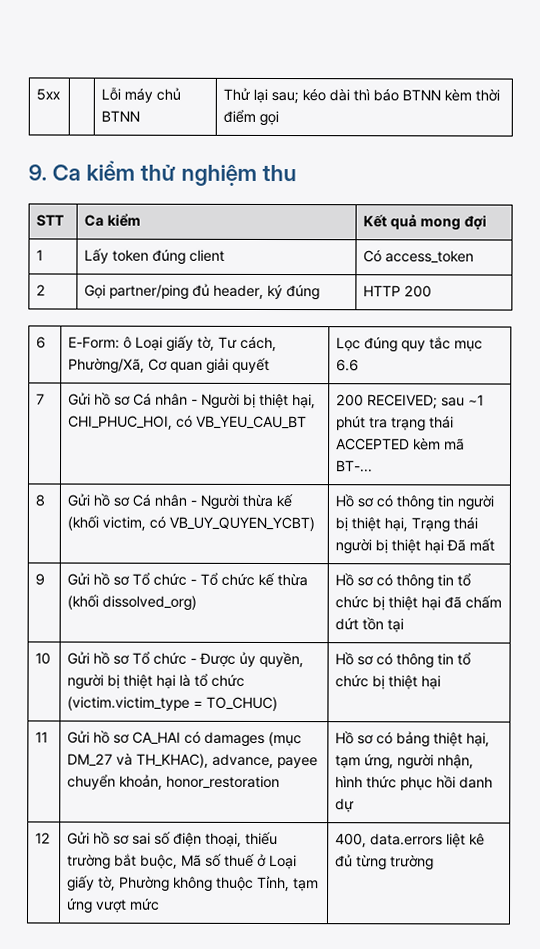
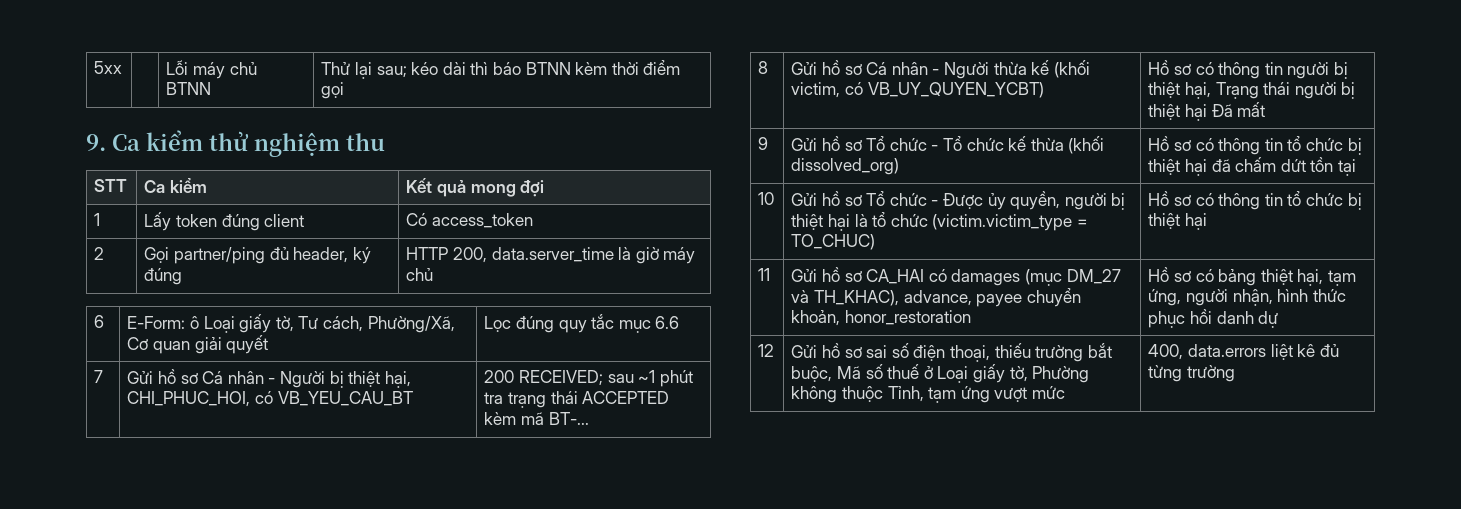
- 2 | Gọi partner/ping đủ header, ký đúng | HTTP 200
+ 2 | Gọi partner/ping đủ header, ký đúng | HTTP 200, data.server_time là giờ máy chủ

